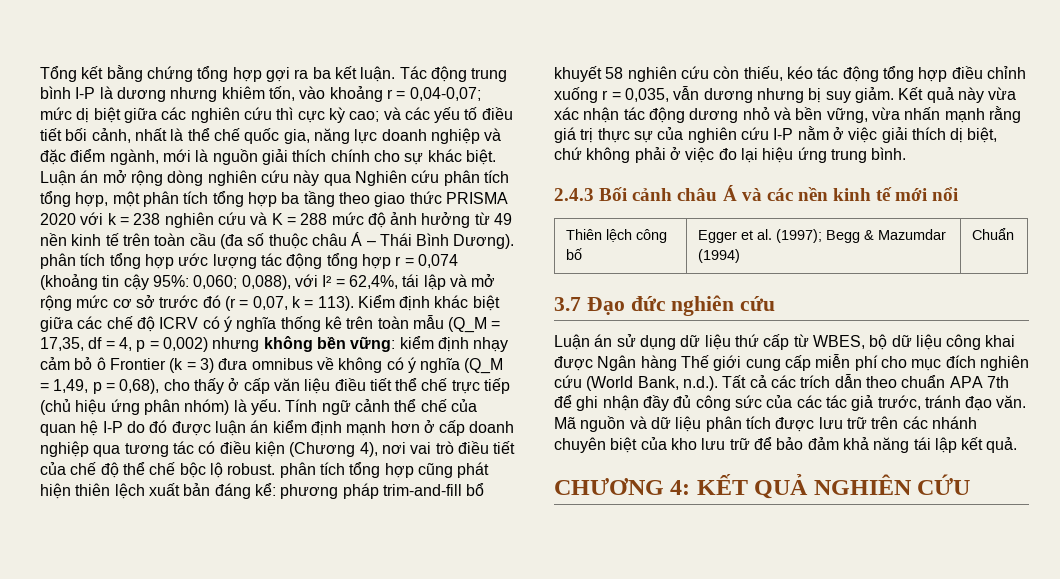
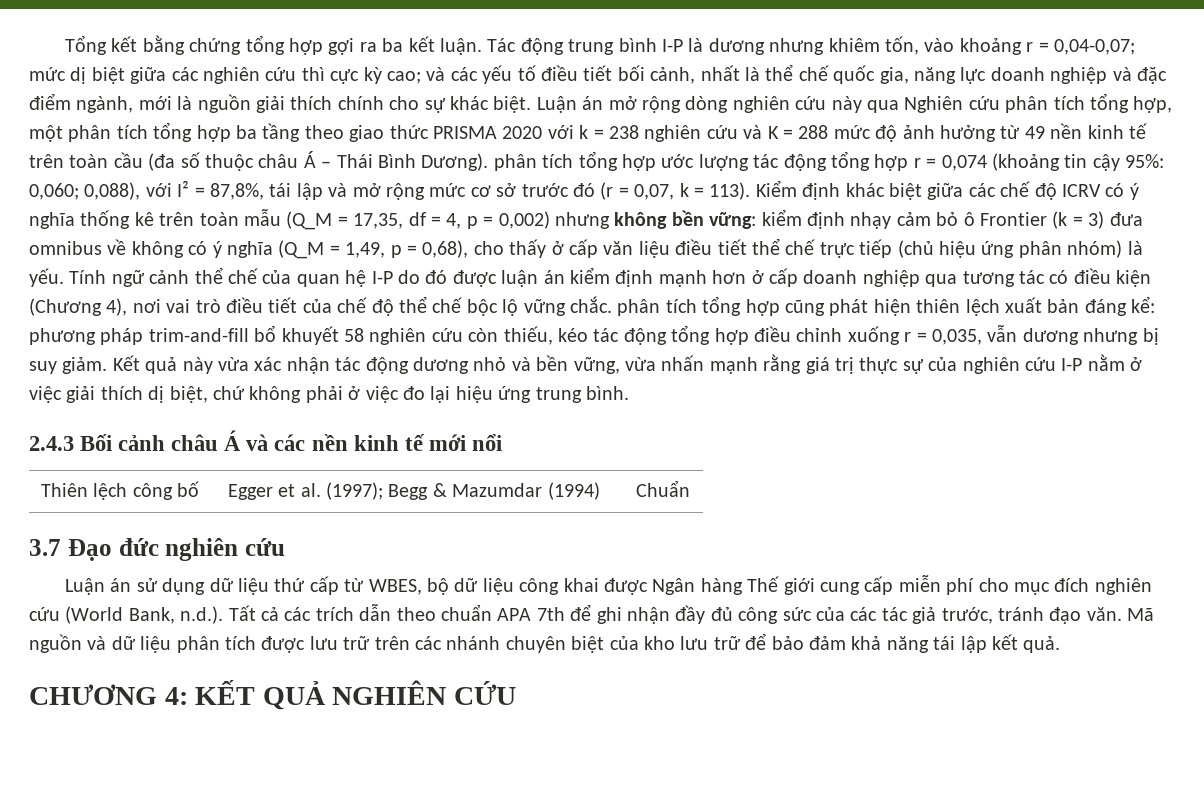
- 0,088), với I² = 62,4%, tái lập và mở rộng mức cơ sở trước đó (r = 0,07, k = 113).
+ 0,088), với I² = 87,8%, tái lập và mở rộng mức cơ sở trước đó (r = 0,07, k = 113).
- Tính ngữ cảnh thể chế của quan hệ I-P do đó được luận án kiểm định mạnh hơn ở cấp doanh nghiệp qua tương tác có điều kiện (Chương 4), nơi vai trò điều tiết của chế độ thể chế bộc lộ robust. phân tích tổng hợp cũng phát hiện thiên lệch xuất bản đáng kể:
+ Tính ngữ cảnh thể chế của quan hệ I-P do đó được luận án kiểm định mạnh hơn ở cấp doanh nghiệp qua tương tác có điều kiện (Chương 4), nơi vai trò điều tiết của chế độ thể chế bộc lộ vững chắc. phân tích tổng hợp cũng phát hiện thiên lệch xuất bản đáng kể:

